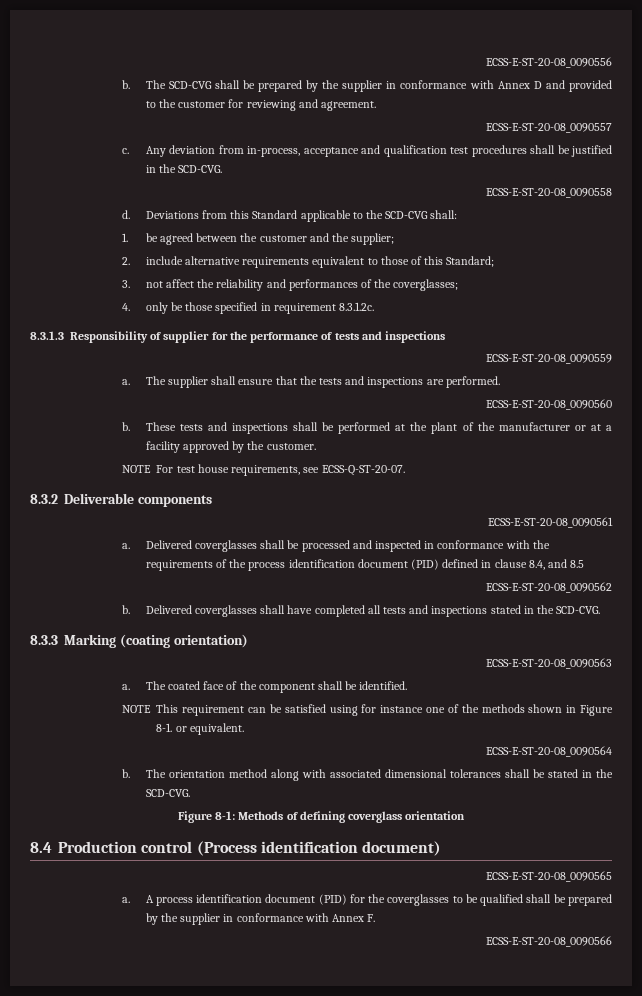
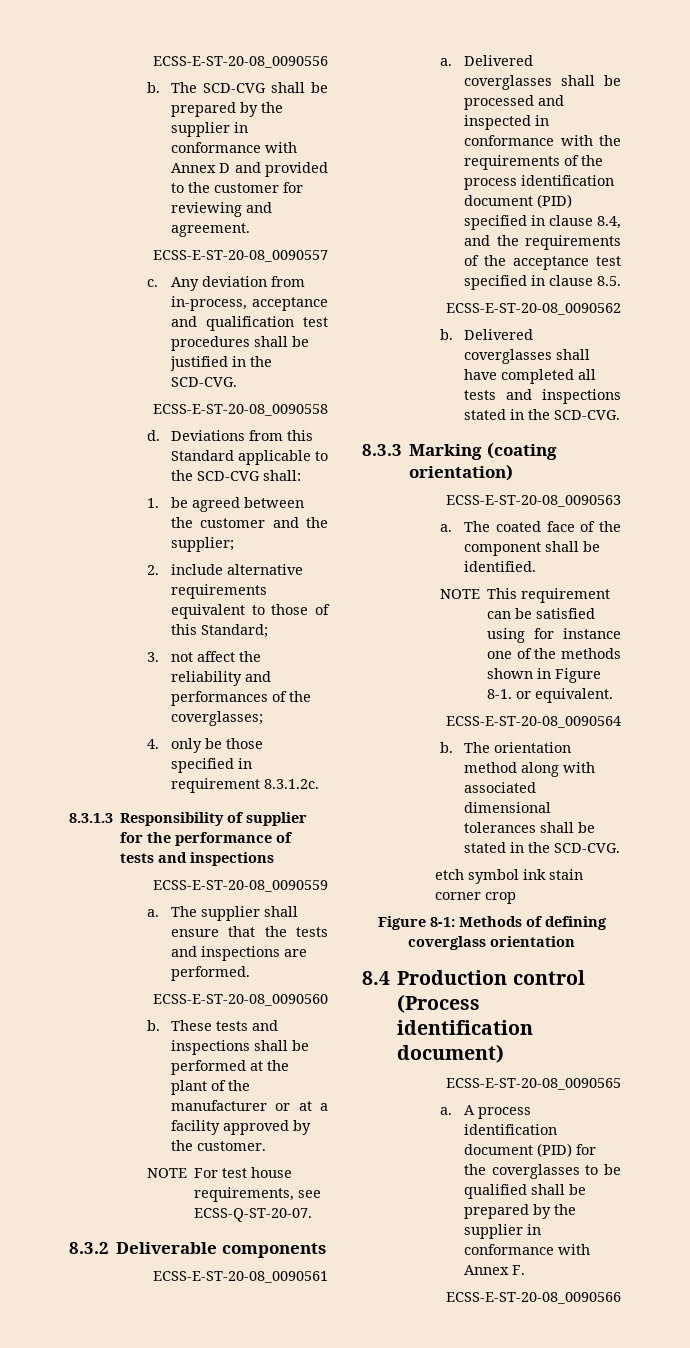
- Delivered coverglasses shall be processed and inspected in conformance with the requirements of the process identification document (PID) defined in clause 8.4, and 8.5
+ Delivered coverglasses shall be processed and inspected in conformance with the requirements of the process identification document (PID) specified in clause 8.4, and the requirements of the acceptance test specified in clause 8.5.
+ etch symbol ink stain corner crop

